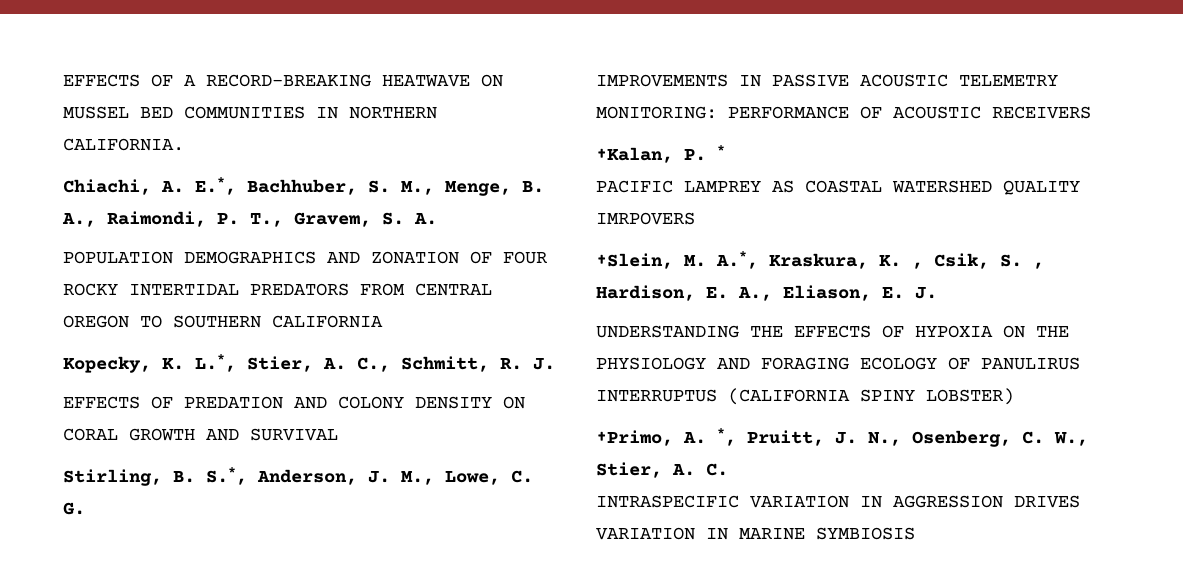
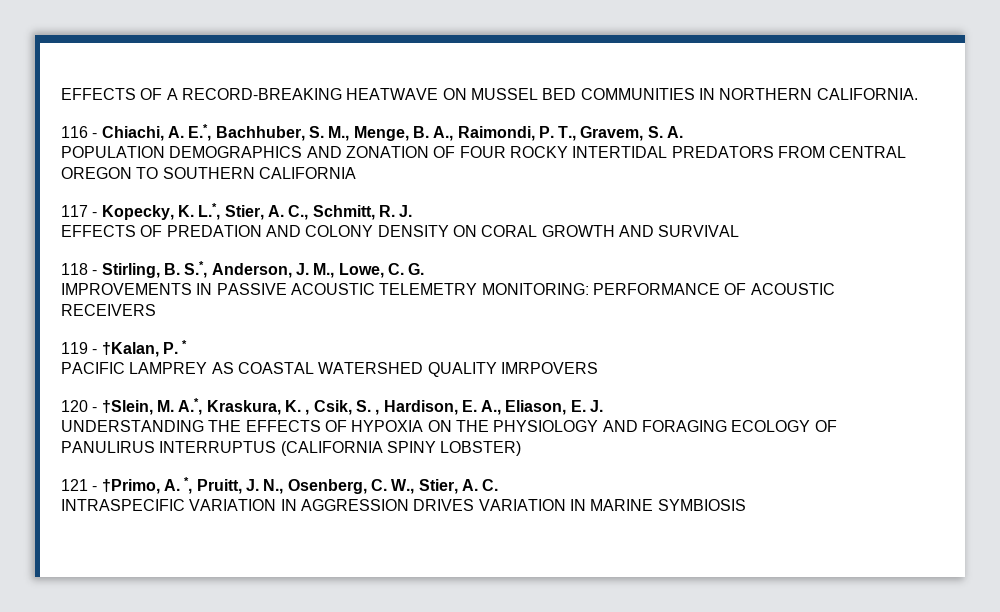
- Chiachi, A. E.*, Bachhuber, S. M., Menge, B. A., Raimondi, P. T., Gravem, S. A.
+ 116 - Chiachi, A. E.*, Bachhuber, S. M., Menge, B. A., Raimondi, P. T., Gravem, S. A.
- Kopecky, K. L.*, Stier, A. C., Schmitt, R. J.
+ 117 - Kopecky, K. L.*, Stier, A. C., Schmitt, R. J.
- Stirling, B. S.*, Anderson, J. M., Lowe, C. G.
+ 118 - Stirling, B. S.*, Anderson, J. M., Lowe, C. G.
- †Kalan, P. *
+ 119 - †Kalan, P. *
- †Slein, M. A.*, Kraskura, K. , Csik, S. , Hardison, E. A., Eliason, E. J.
+ 120 - †Slein, M. A.*, Kraskura, K. , Csik, S. , Hardison, E. A., Eliason, E. J.
- †Primo, A. *, Pruitt, J. N., Osenberg, C. W., Stier, A. C.
+ 121 - †Primo, A. *, Pruitt, J. N., Osenberg, C. W., Stier, A. C.

